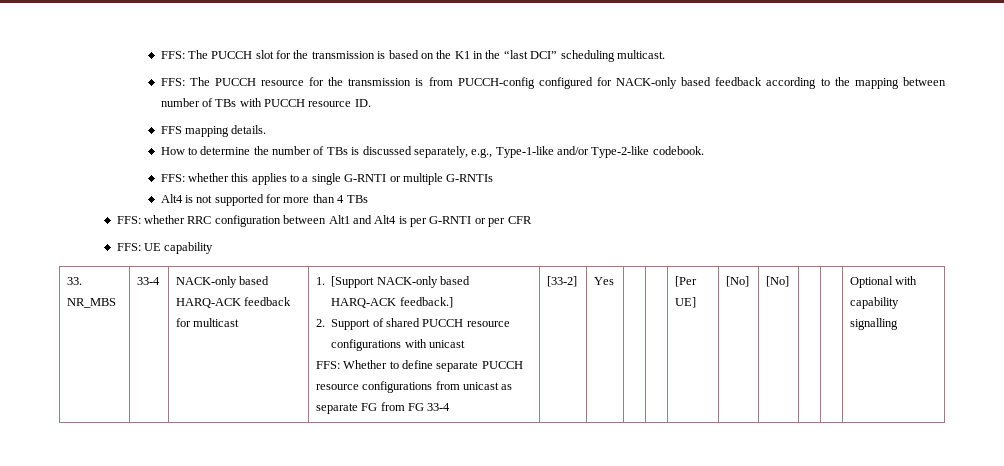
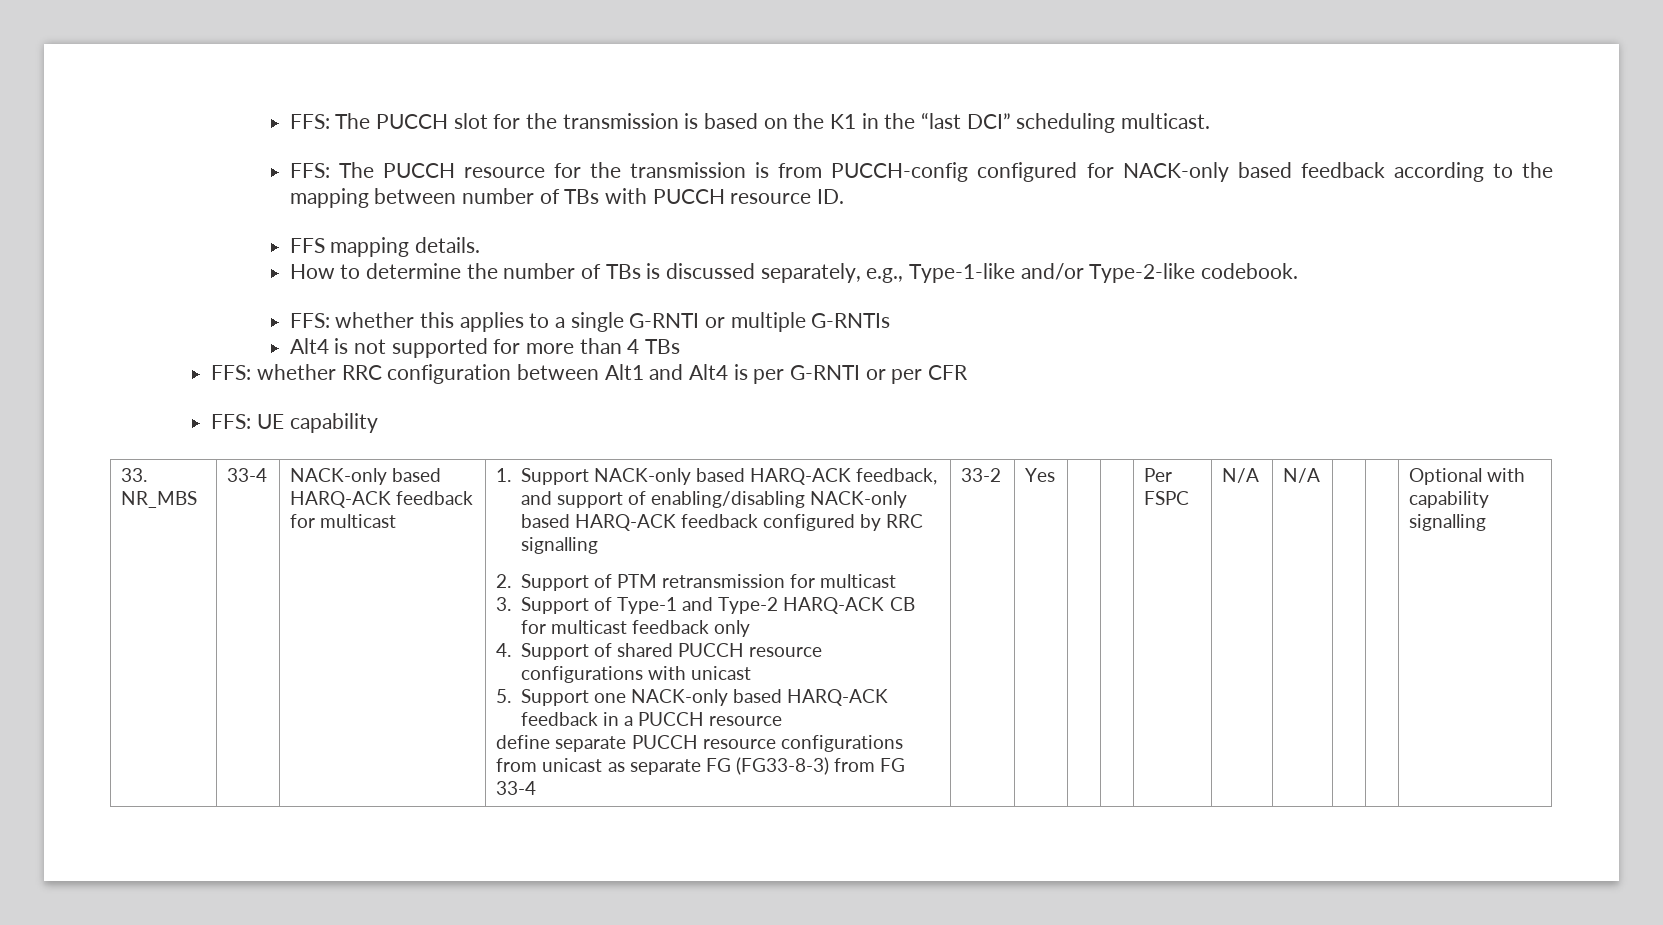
- 1. [Support NACK-only based HARQ-ACK feedback.]
- 2. Support of shared PUCCH resource configurations with unicast
+ 1. Support NACK-only based HARQ-ACK feedback, and support of enabling/disabling NACK-only based HARQ-ACK feedback configured by RRC signalling
+ 2. Support of PTM retransmission for multicast
+ 3. Support of Type-1 and Type-2 HARQ-ACK CB for multicast feedback only
+ 4. Support of shared PUCCH resource configurations with unicast
- FFS: Whether to define separate PUCCH resource configurations from unicast as separate FG from FG 33-4
+ 5. Support one NACK-only based HARQ-ACK feedback in a PUCCH resource
+ define separate PUCCH resource configurations from unicast as separate FG (FG33-8-3) from FG 33-4
- [33-2]
+ 33-2
- [Per UE] | [No] | [No]
+ Per FSPC | N/A | N/A

